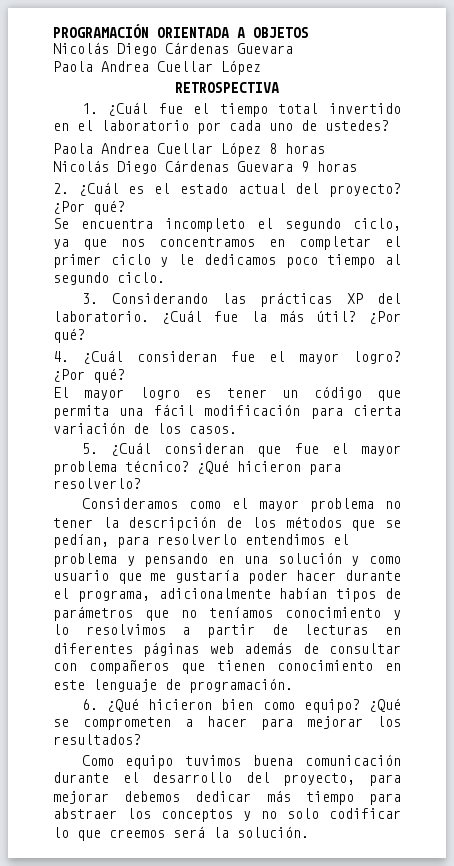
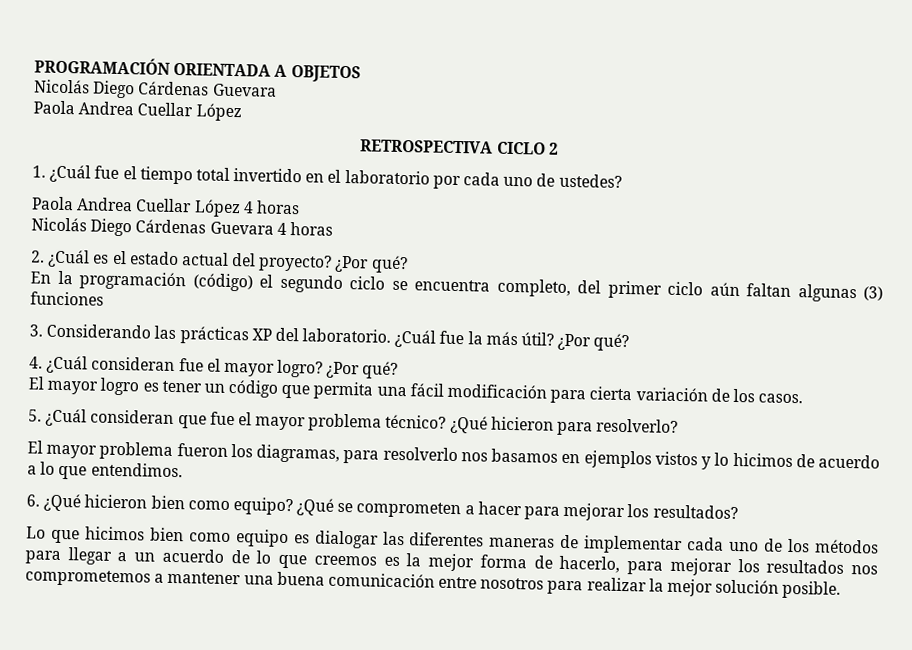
- RETROSPECTIVA
+ RETROSPECTIVA CICLO 2
- Paola Andrea Cuellar López 8 horas
+ Paola Andrea Cuellar López 4 horas
- Nicolás Diego Cárdenas Guevara 9 horas
+ Nicolás Diego Cárdenas Guevara 4 horas
- Se encuentra incompleto el segundo ciclo, ya que nos concentramos en completar el primer ciclo y le dedicamos poco tiempo al segundo ciclo.
+ En la programación (código) el segundo ciclo se encuentra completo, del primer ciclo aún faltan algunas (3) funciones
- Consideramos como el mayor problema no tener la descripción de los métodos que se pedían, para resolverlo entendimos el problema y pensando en una solución y como usuario que me gustaría poder hacer durante el programa, adicionalmente habían tipos de parámetros que no teníamos conocimiento y lo resolvimos a partir de lecturas en diferentes páginas web además de consultar con compañeros que tienen conocimiento en este lenguaje de programación.
+ El mayor problema fueron los diagramas, para resolverlo nos basamos en ejemplos vistos y lo hicimos de acuerdo a lo que entendimos.
- Como equipo tuvimos buena comunicación durante el desarrollo del proyecto, para mejorar debemos dedicar más tiempo para abstraer los conceptos y no solo codificar lo que creemos será la solución.
+ Lo que hicimos bien como equipo es dialogar las diferentes maneras de implementar cada uno de los métodos para llegar a un acuerdo de lo que creemos es la mejor forma de hacerlo, para mejorar los resultados nos comprometemos a mantener una buena comunicación entre nosotros para realizar la mejor solución posible.

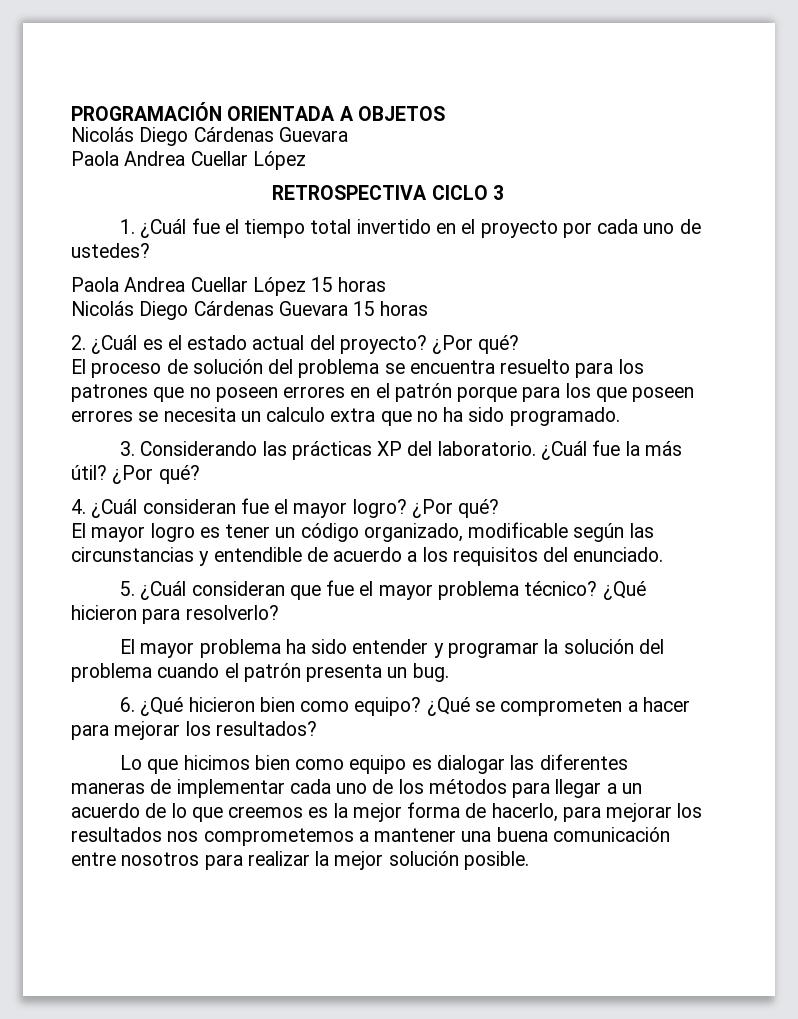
- RETROSPECTIVA CICLO 2
+ RETROSPECTIVA CICLO 3
- 1. ¿Cuál fue el tiempo total invertido en el laboratorio por cada uno de ustedes?
+ 1. ¿Cuál fue el tiempo total invertido en el proyecto por cada uno de ustedes?
- Paola Andrea Cuellar López 4 horas
+ Paola Andrea Cuellar López 15 horas
- Nicolás Diego Cárdenas Guevara 4 horas
+ Nicolás Diego Cárdenas Guevara 15 horas
- En la programación (código) el segundo ciclo se encuentra completo, del primer ciclo aún faltan algunas (3) funciones
+ El proceso de solución del problema se encuentra resuelto para los patrones que no poseen errores en el patrón porque para los que poseen errores se necesita un calculo extra que no ha sido programado.
- El mayor logro es tener un código que permita una fácil modificación para cierta variación de los casos.
+ El mayor logro es tener un código organizado, modificable según las circunstancias y entendible de acuerdo a los requisitos del enunciado.
- El mayor problema fueron los diagramas, para resolverlo nos basamos en ejemplos vistos y lo hicimos de acuerdo a lo que entendimos.
+ El mayor problema ha sido entender y programar la solución del problema cuando el patrón presenta un bug.

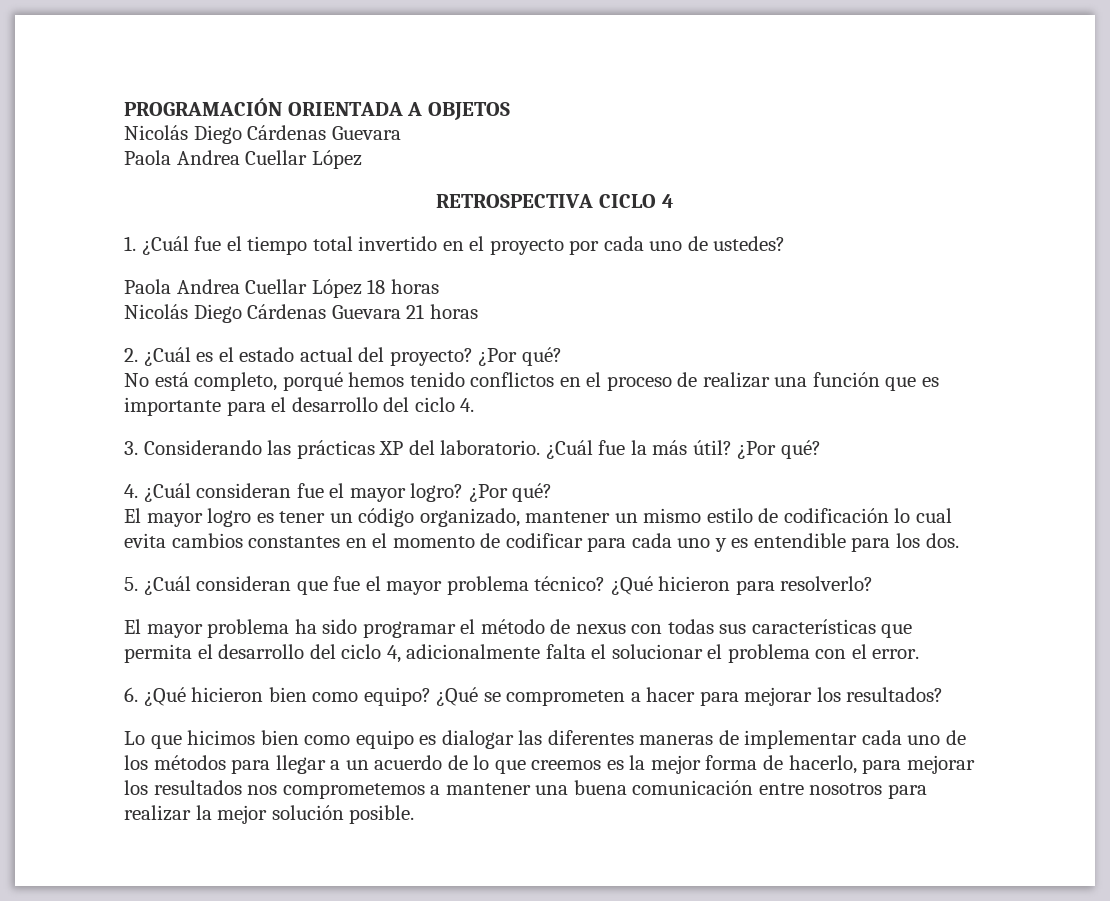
- RETROSPECTIVA CICLO 3
+ RETROSPECTIVA CICLO 4
- Paola Andrea Cuellar López 15 horas
+ Paola Andrea Cuellar López 18 horas
- Nicolás Diego Cárdenas Guevara 15 horas
+ Nicolás Diego Cárdenas Guevara 21 horas
- El proceso de solución del problema se encuentra resuelto para los patrones que no poseen errores en el patrón porque para los que poseen errores se necesita un calculo extra que no ha sido programado.
+ No está completo, porqué hemos tenido conflictos en el proceso de realizar una función que es importante para el desarrollo del ciclo 4.
- El mayor logro es tener un código organizado, modificable según las circunstancias y entendible de acuerdo a los requisitos del enunciado.
+ El mayor logro es tener un código organizado, mantener un mismo estilo de codificación lo cual evita cambios constantes en el momento de codificar para cada uno y es entendible para los dos.
- El mayor problema ha sido entender y programar la solución del problema cuando el patrón presenta un bug.
+ El mayor problema ha sido programar el método de nexus con todas sus características que permita el desarrollo del ciclo 4, adicionalmente falta el solucionar el problema con el error.

